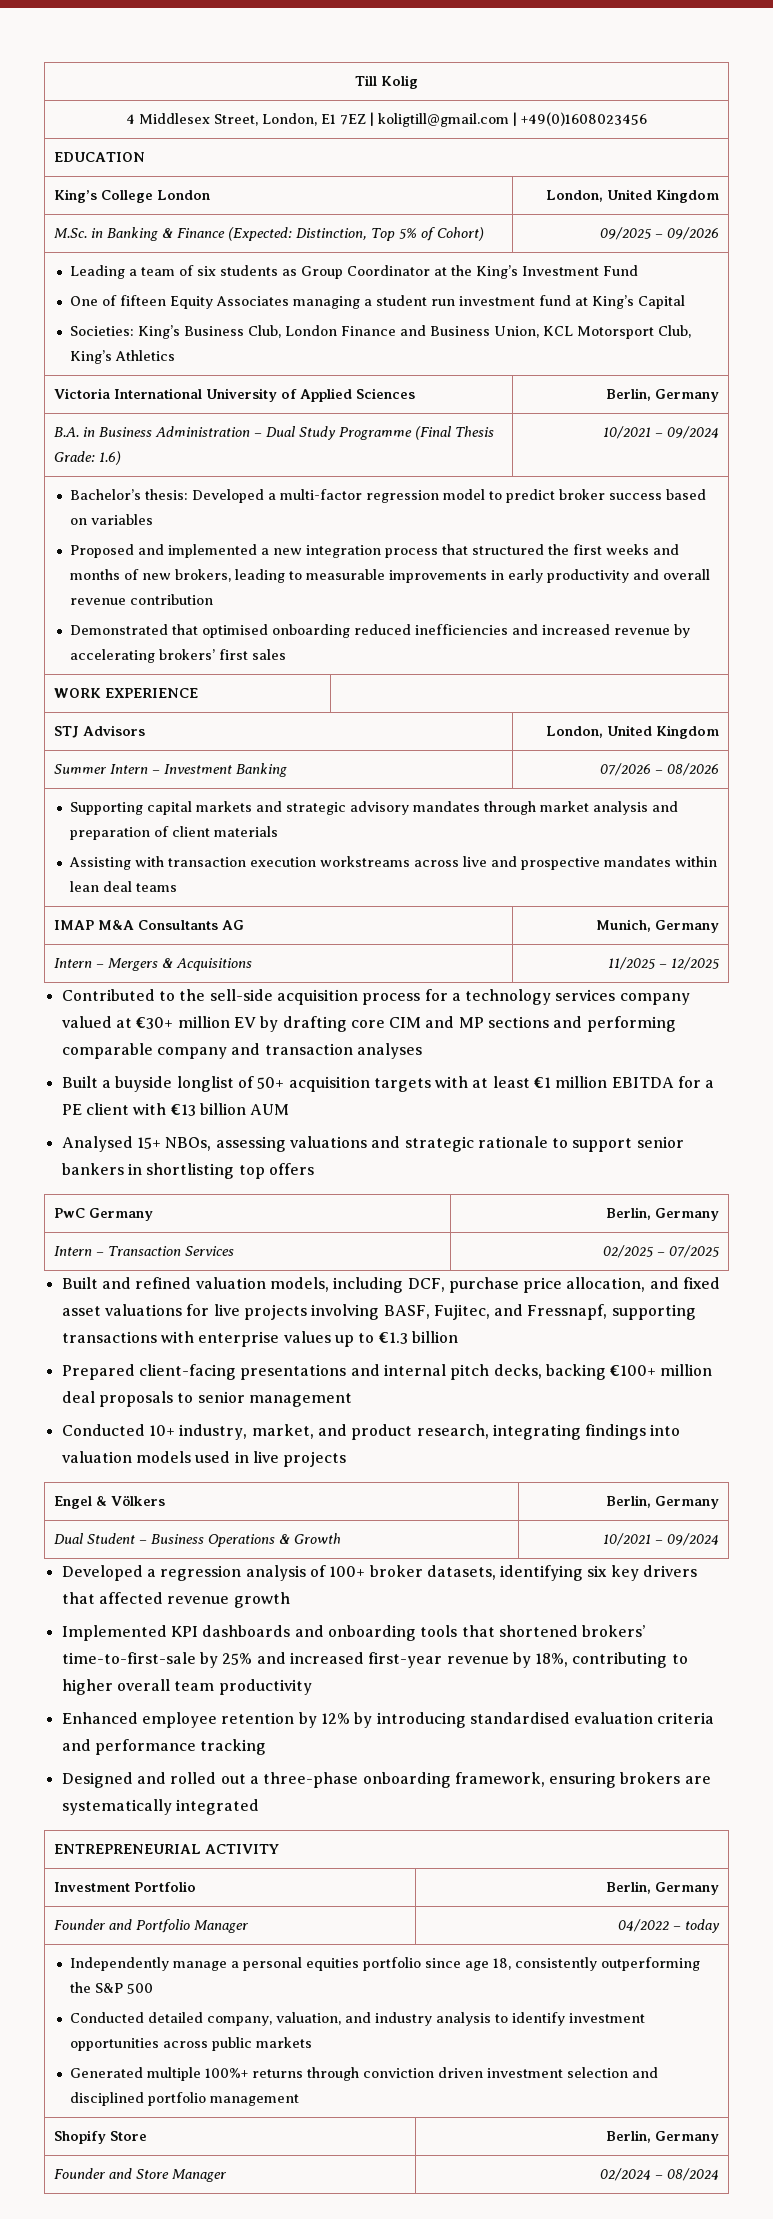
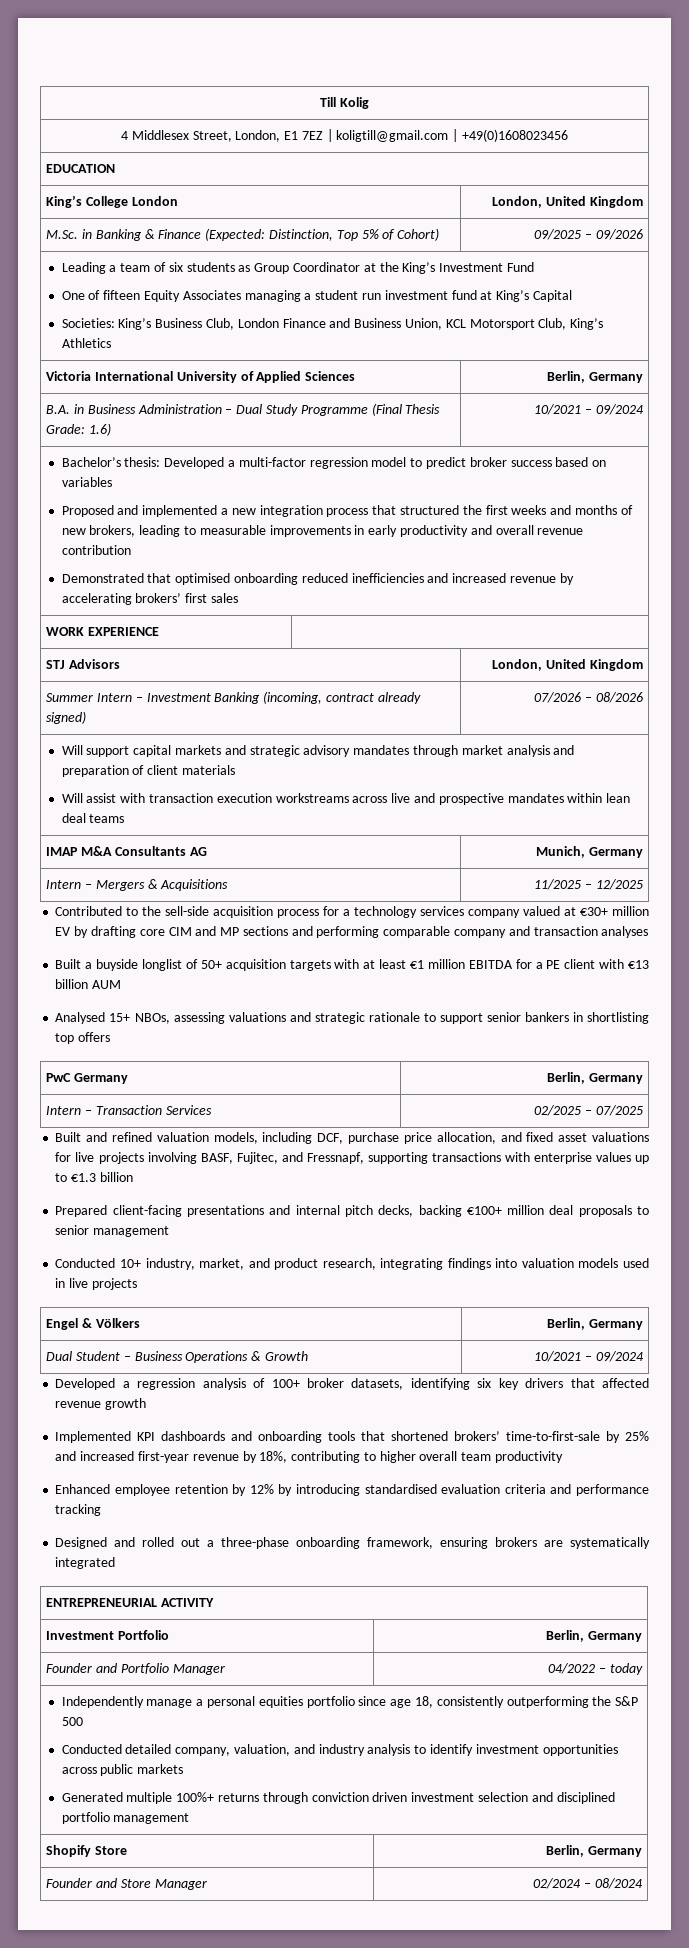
- Summer Intern – Investment Banking | 07/2026 – 08/2026
+ Summer Intern – Investment Banking (incoming, contract already signed) | 07/2026 – 08/2026
- Supporting capital markets and strategic advisory mandates through market analysis and preparation of client materials
- Assisting with transaction execution workstreams across live and prospective mandates within lean deal teams
+ Will support capital markets and strategic advisory mandates through market analysis and preparation of client materials
+ Will assist with transaction execution workstreams across live and prospective mandates within lean deal teams

